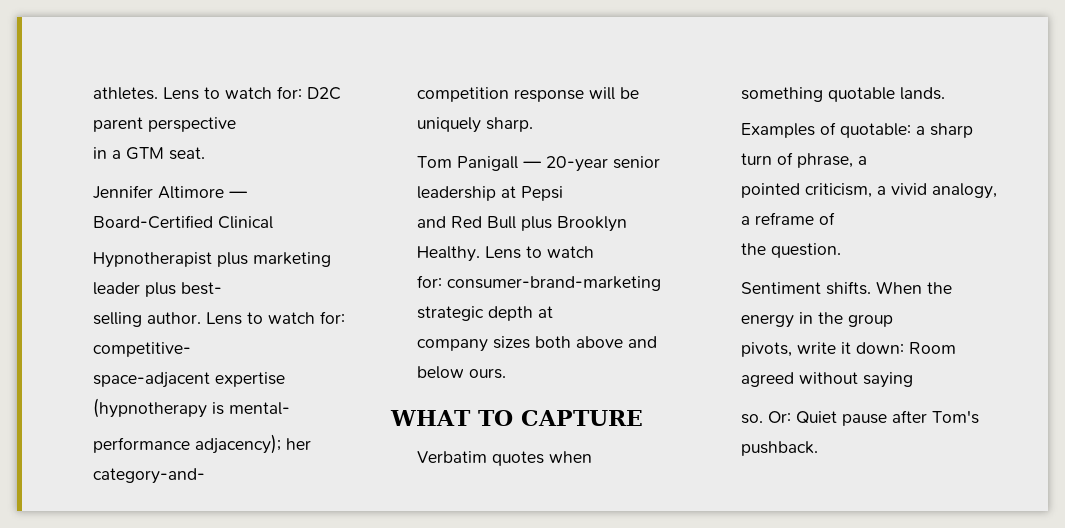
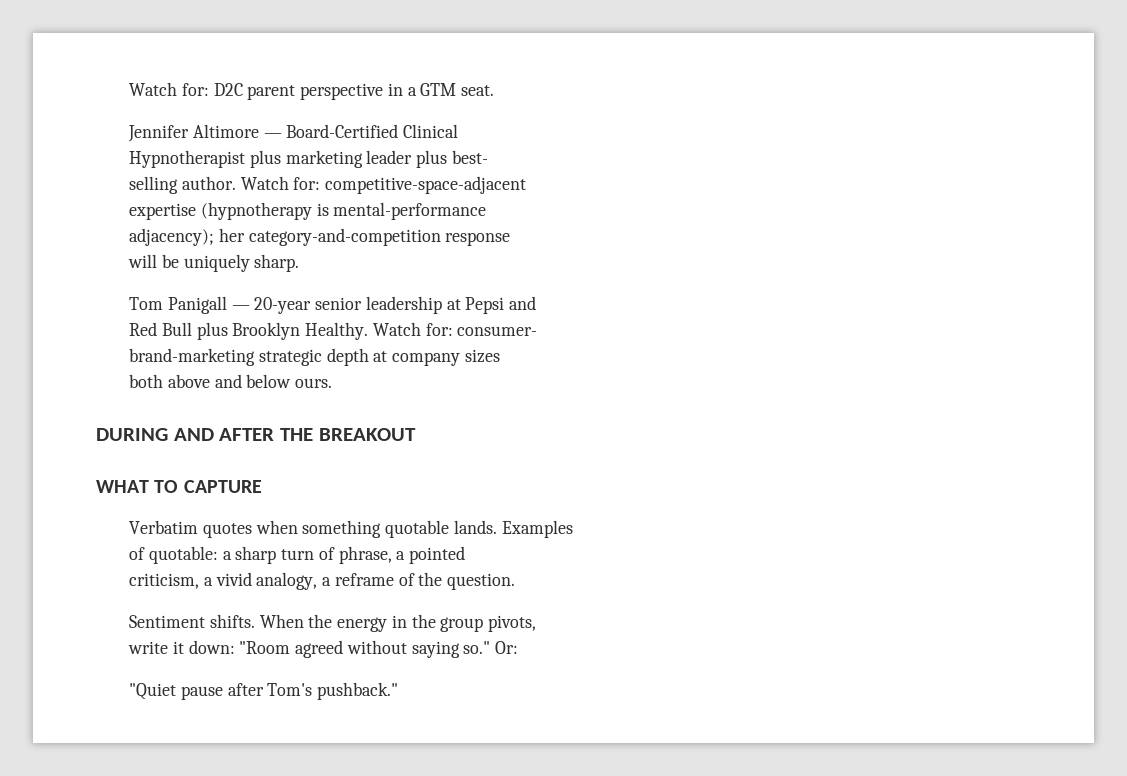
- athletes. Lens to watch for: D2C parent perspective
- in a GTM seat.
+ Watch for: D2C parent perspective in a GTM seat.
- Lens to watch for: competitive-
- space-adjacent expertise (hypnotherapy is mental-
- performance adjacency); her category-and-
- competition response will be uniquely sharp.
+ Watch for: competitive-space-adjacent
+ expertise (hypnotherapy is mental-performance
+ adjacency); her category-and-competition response
+ will be uniquely sharp.
- Tom Panigall — 20-year senior leadership at Pepsi
- and Red Bull plus Brooklyn Healthy. Lens to watch
- for: consumer-brand-marketing strategic depth at
- company sizes both above and below ours.
+ Tom Panigall — 20-year senior leadership at Pepsi and
+ Red Bull plus Brooklyn Healthy. Watch for: consumer-
+ brand-marketing strategic depth at company sizes
+ both above and below ours.
+ DURING AND AFTER THE BREAKOUT
- Verbatim quotes when something quotable lands.
- Examples of quotable: a sharp turn of phrase, a
- pointed criticism, a vivid analogy, a reframe of
- the question.
+ Verbatim quotes when something quotable lands. Examples
+ of quotable: a sharp turn of phrase, a pointed
+ criticism, a vivid analogy, a reframe of the question.
- When the energy in the group
- pivots, write it down: Room agreed without saying
- so. Or: Quiet pause after Tom's pushback.
+ When the energy in the group pivots,
+ write it down: "Room agreed without saying so." Or:
+ "Quiet pause after Tom's pushback."

